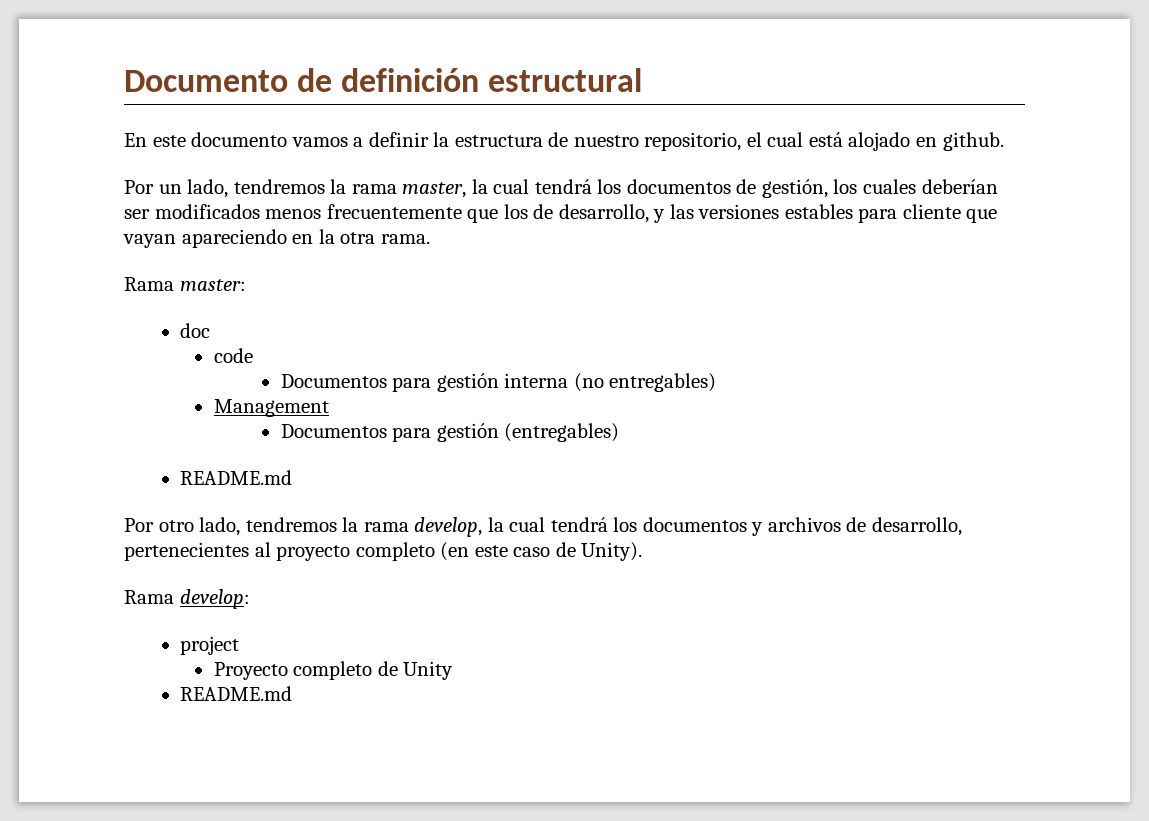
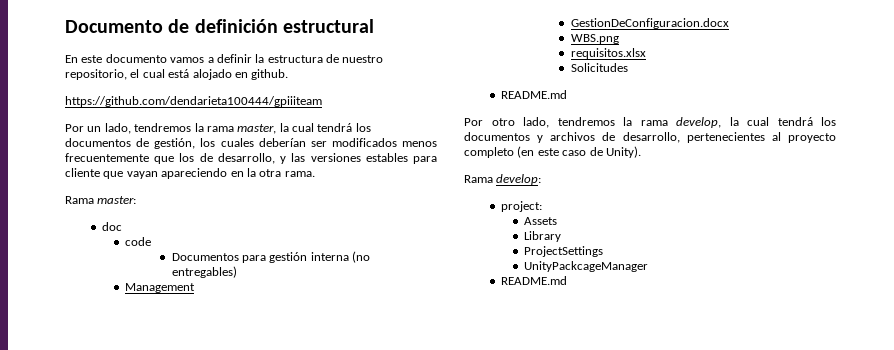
+ https://github.com/dendarieta100444/gpiiiteam
- Documentos para gestión (entregables)
+ GestionDeConfiguracion.docx
+ WBS.png
+ requisitos.xlsx
+ Solicitudes
- project
- Proyecto completo de Unity
+ project:
+ Assets
+ Library
+ ProjectSettings
+ UnityPackcageManager

